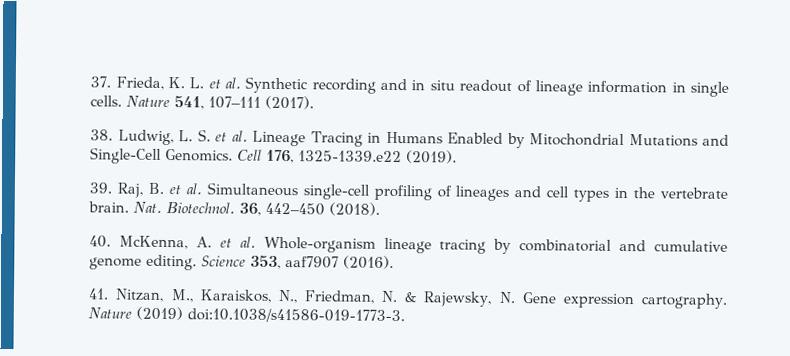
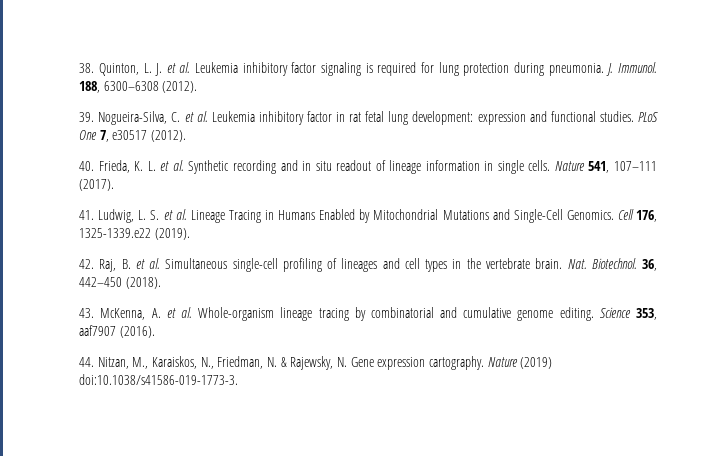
- 37. Frieda, K. L. et al. Synthetic recording and in situ readout of lineage information in single cells.
+ 38. Quinton, L. J. et al. Leukemia inhibitory factor signaling is required for lung protection during pneumonia. J. Immunol. 188, 6300–6308 (2012).
+ 39. Nogueira-Silva, C. et al. Leukemia inhibitory factor in rat fetal lung development: expression and functional studies. PLoS One 7, e30517 (2012).
+ 40. Frieda, K. L. et al. Synthetic recording and in situ readout of lineage information in single cells.
- 38. Ludwig, L. S. et al. Lineage Tracing in Humans Enabled by Mitochondrial Mutations and Single-Cell Genomics.
+ 41. Ludwig, L. S. et al. Lineage Tracing in Humans Enabled by Mitochondrial Mutations and Single-Cell Genomics.
- 39. Raj, B. et al. Simultaneous single-cell profiling of lineages and cell types in the vertebrate brain.
+ 42. Raj, B. et al. Simultaneous single-cell profiling of lineages and cell types in the vertebrate brain.
- 40. McKenna, A. et al. Whole-organism lineage tracing by combinatorial and cumulative genome editing.
+ 43. McKenna, A. et al. Whole-organism lineage tracing by combinatorial and cumulative genome editing.
- 41. Nitzan, M., Karaiskos, N., Friedman, N. & Rajewsky, N. Gene expression cartography.
+ 44. Nitzan, M., Karaiskos, N., Friedman, N. & Rajewsky, N. Gene expression cartography.

